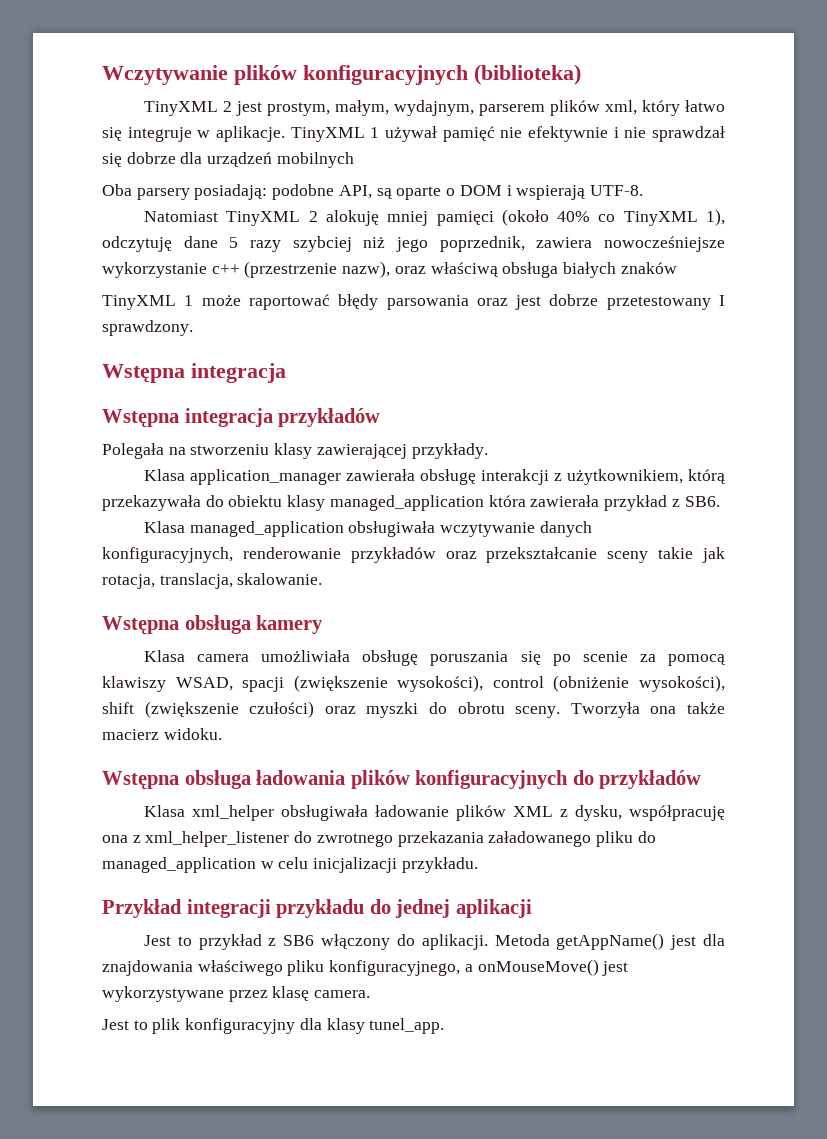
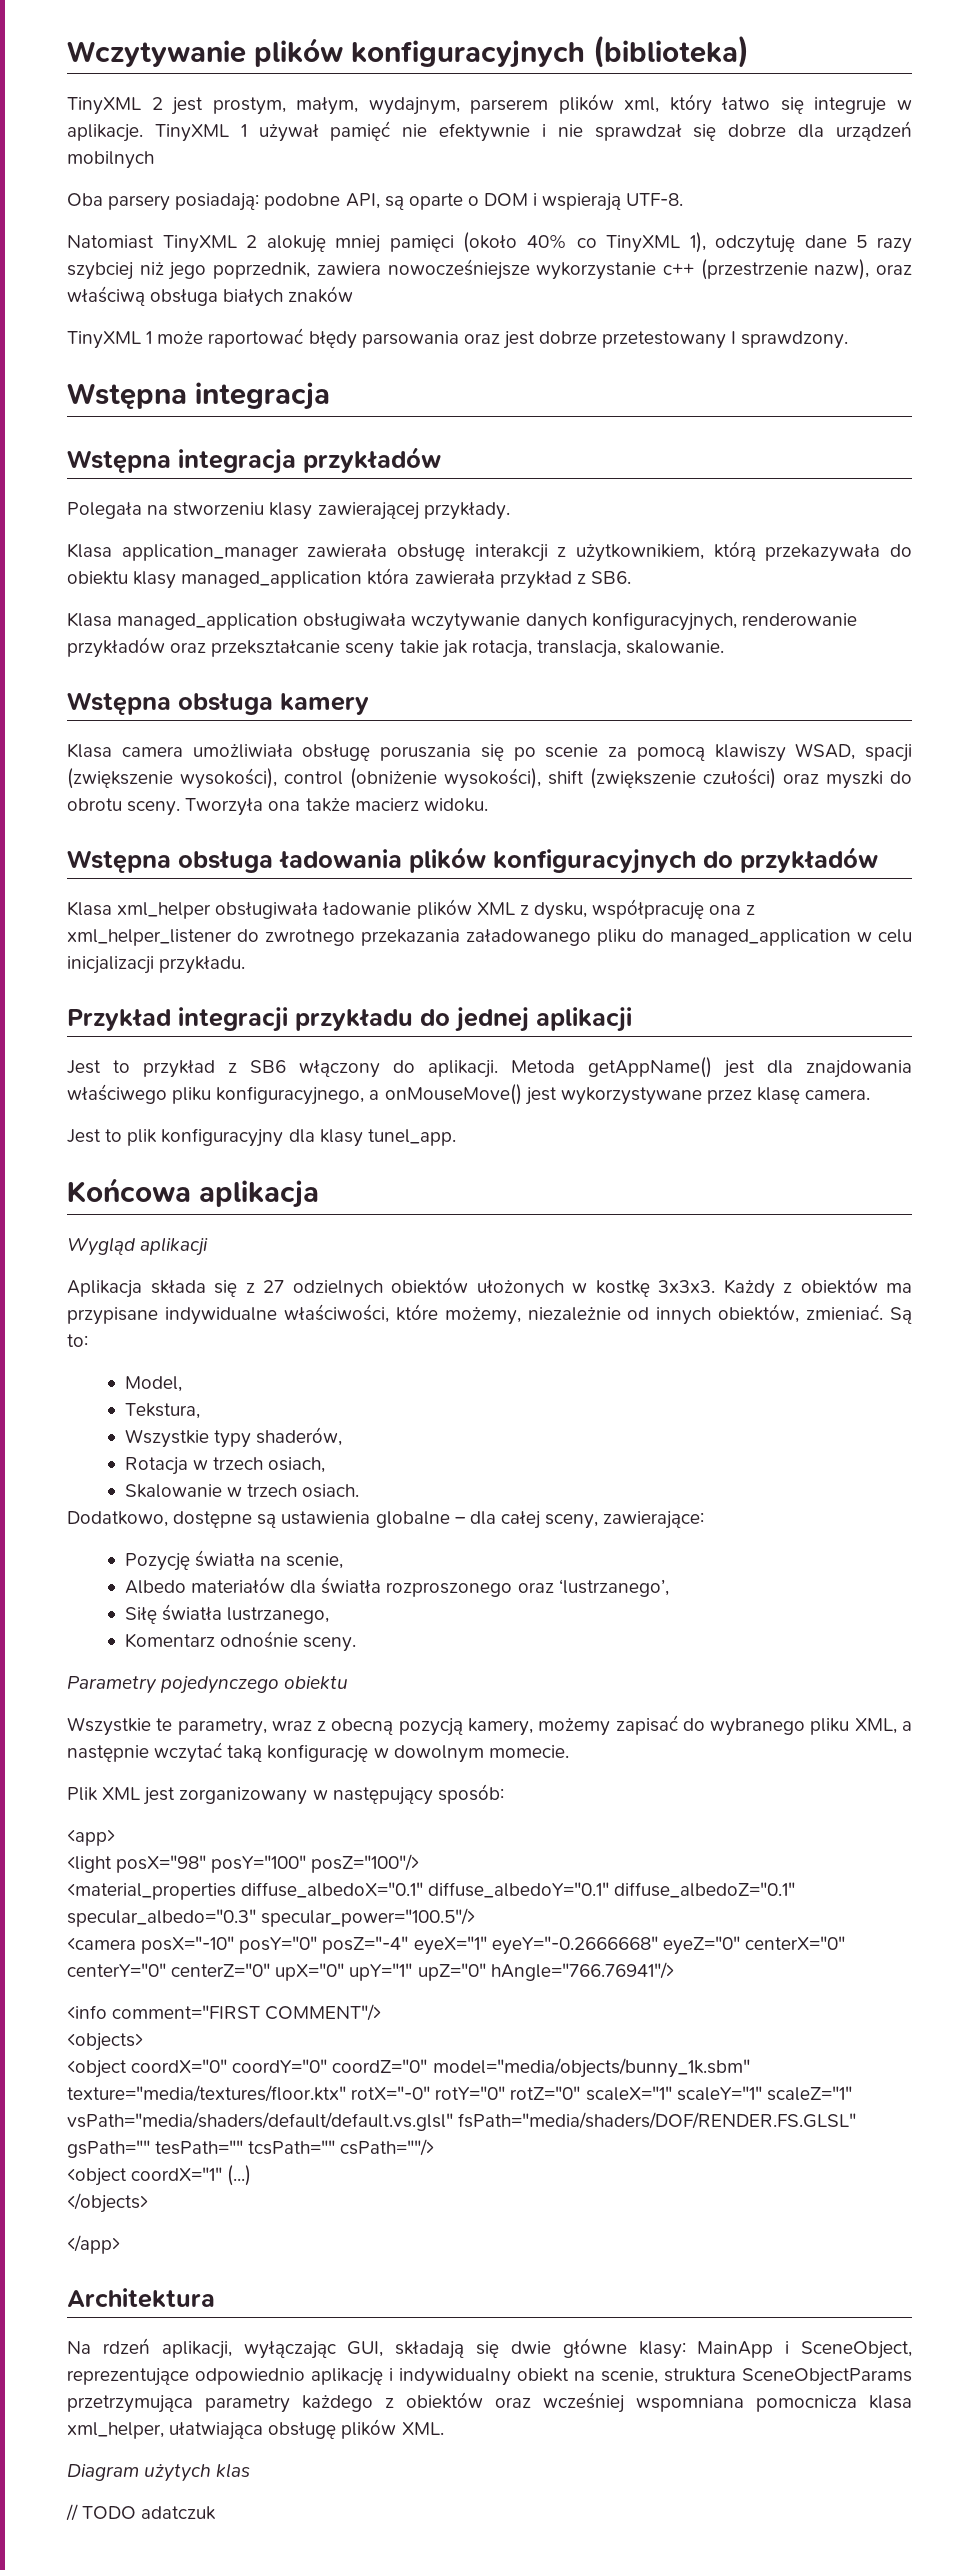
+ Końcowa aplikacja
+ Wygląd aplikacji
+ Aplikacja składa się z 27 odzielnych obiektów ułożonych w kostkę 3x3x3. Każdy z obiektów ma przypisane indywidualne właściwości, które możemy, niezależnie od innych obiektów, zmieniać. Są to:
+ Model,
+ Tekstura,
+ Wszystkie typy shaderów,
+ Rotacja w trzech osiach,
+ Skalowanie w trzech osiach.
+ Dodatkowo, dostępne są ustawienia globalne – dla całej sceny, zawierające:
+ Pozycję światła na scenie,
+ Albedo materiałów dla światła rozproszonego oraz ‘lustrzanego’,
+ Siłę światła lustrzanego,
+ Komentarz odnośnie sceny.
+ Parametry pojedynczego obiektu
+ Wszystkie te parametry, wraz z obecną pozycją kamery, możemy zapisać do wybranego pliku XML, a następnie wczytać taką konfigurację w dowolnym momecie.
+ Plik XML jest zorganizowany w następujący sposób:
+ <app>
+ <light posX="98" posY="100" posZ="100"/>
+ <material_properties diffuse_albedoX="0.1" diffuse_albedoY="0.1" diffuse_albedoZ="0.1" specular_albedo="0.3" specular_power="100.5"/>
+ <camera posX="-10" posY="0" posZ="-4" eyeX="1" eyeY="-0.2666668" eyeZ="0" centerX="0" centerY="0" centerZ="0" upX="0" upY="1" upZ="0" hAngle="766.76941"/>
+ <info comment="FIRST COMMENT"/>
+ <objects>
+ <object coordX="0" coordY="0" coordZ="0" model="media/objects/bunny_1k.sbm" texture="media/textures/floor.ktx" rotX="-0" rotY="0" rotZ="0" scaleX="1" scaleY="1" scaleZ="1" vsPath="media/shaders/default/default.vs.glsl" fsPath="media/shaders/DOF/RENDER.FS.GLSL" gsPath="" tesPath="" tcsPath="" csPath=""/>
+ <object coordX="1" (...)
+ </objects>
+ </app>
+ Architektura
+ Na rdzeń aplikacji, wyłączając GUI, składają się dwie główne klasy: MainApp i SceneObject, reprezentujące odpowiednio aplikację i indywidualny obiekt na scenie, struktura SceneObjectParams przetrzymująca parametry każdego z obiektów oraz wcześniej wspomniana pomocnicza klasa xml_helper, ułatwiająca obsługę plików XML.
+ Diagram użytych klas
+ // TODO adatczuk

